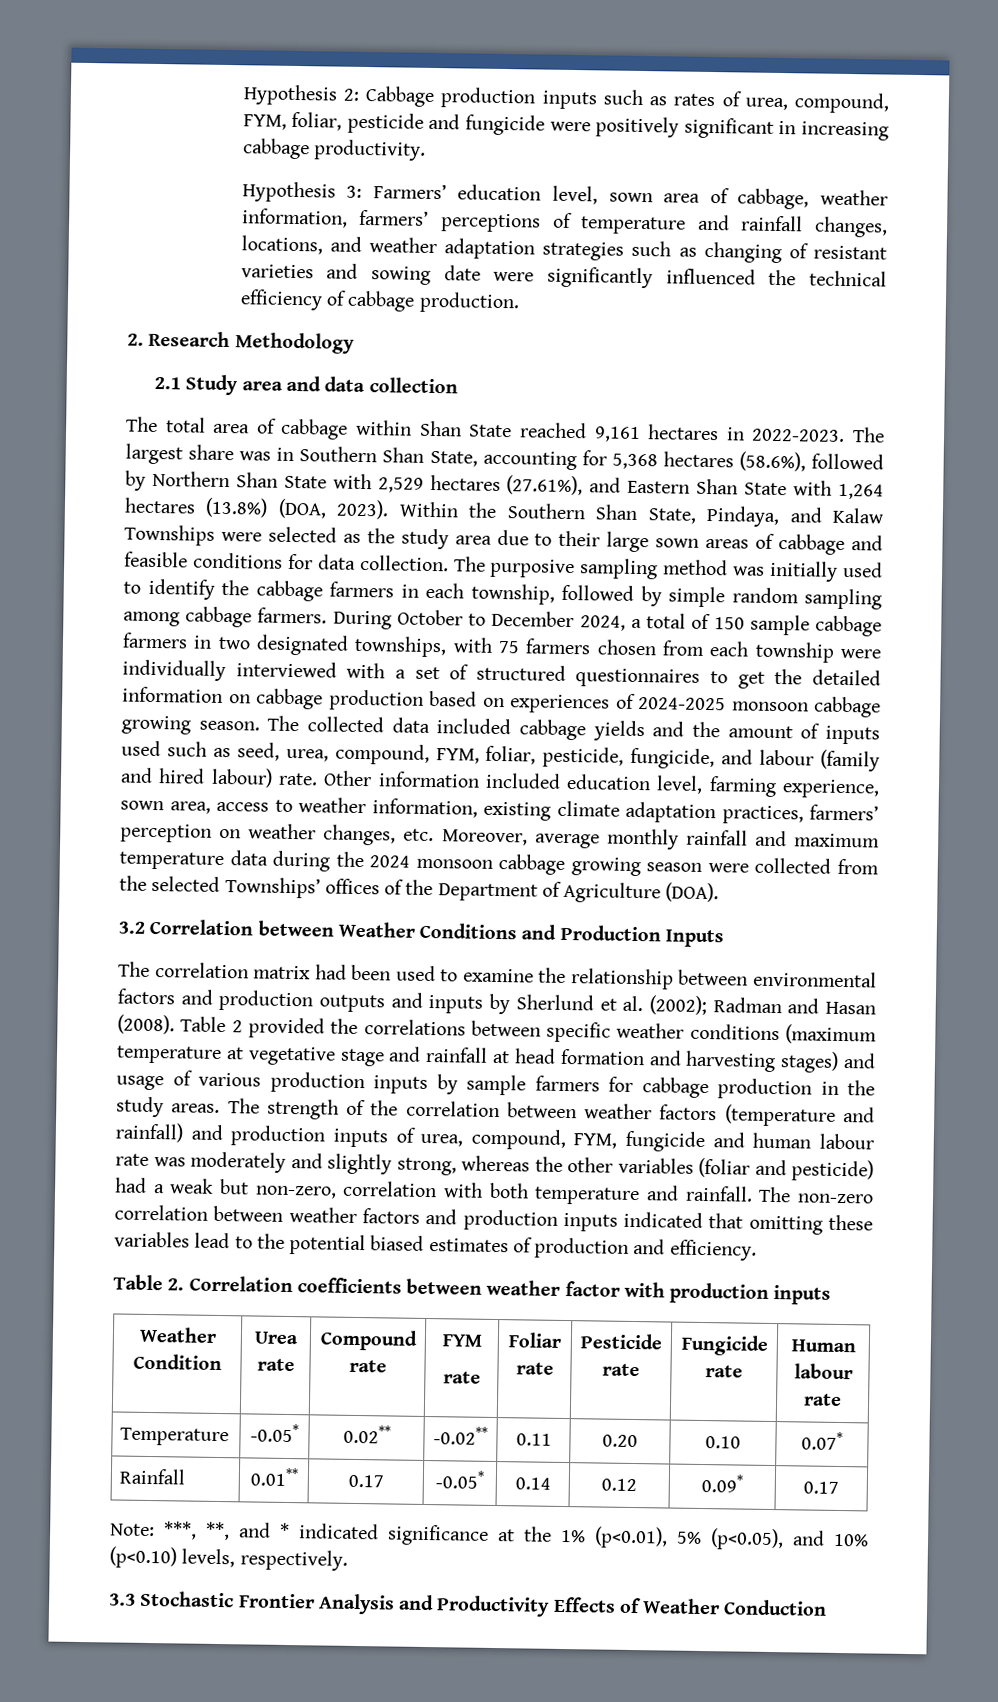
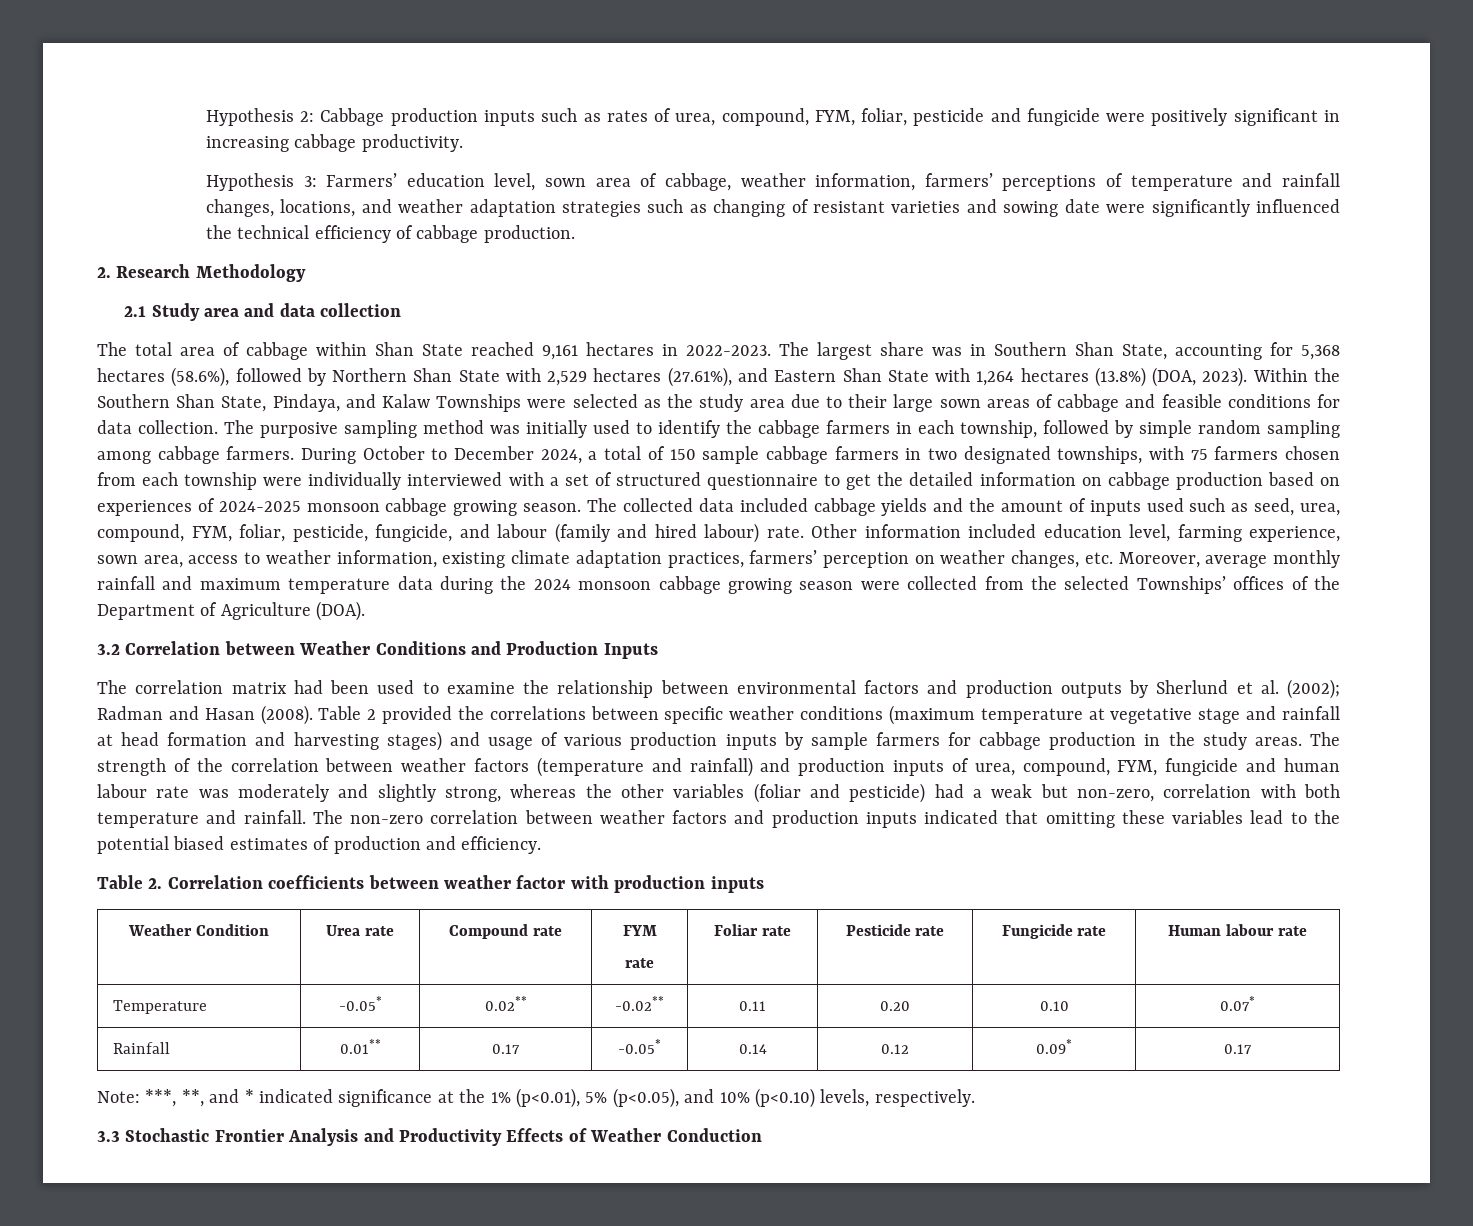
- During October to December 2024, a total of 150 sample cabbage farmers in two designated townships, with 75 farmers chosen from each township were individually interviewed with a set of structured questionnaires to get the detailed information on cabbage production based on experiences of 2024-2025 monsoon cabbage growing season.
+ During October to December 2024, a total of 150 sample cabbage farmers in two designated townships, with 75 farmers chosen from each township were individually interviewed with a set of structured questionnaire to get the detailed information on cabbage production based on experiences of 2024-2025 monsoon cabbage growing season.
- The correlation matrix had been used to examine the relationship between environmental factors and production outputs and inputs by Sherlund et al. (2002); Radman and Hasan (2008).
+ The correlation matrix had been used to examine the relationship between environmental factors and production outputs by Sherlund et al. (2002); Radman and Hasan (2008).

